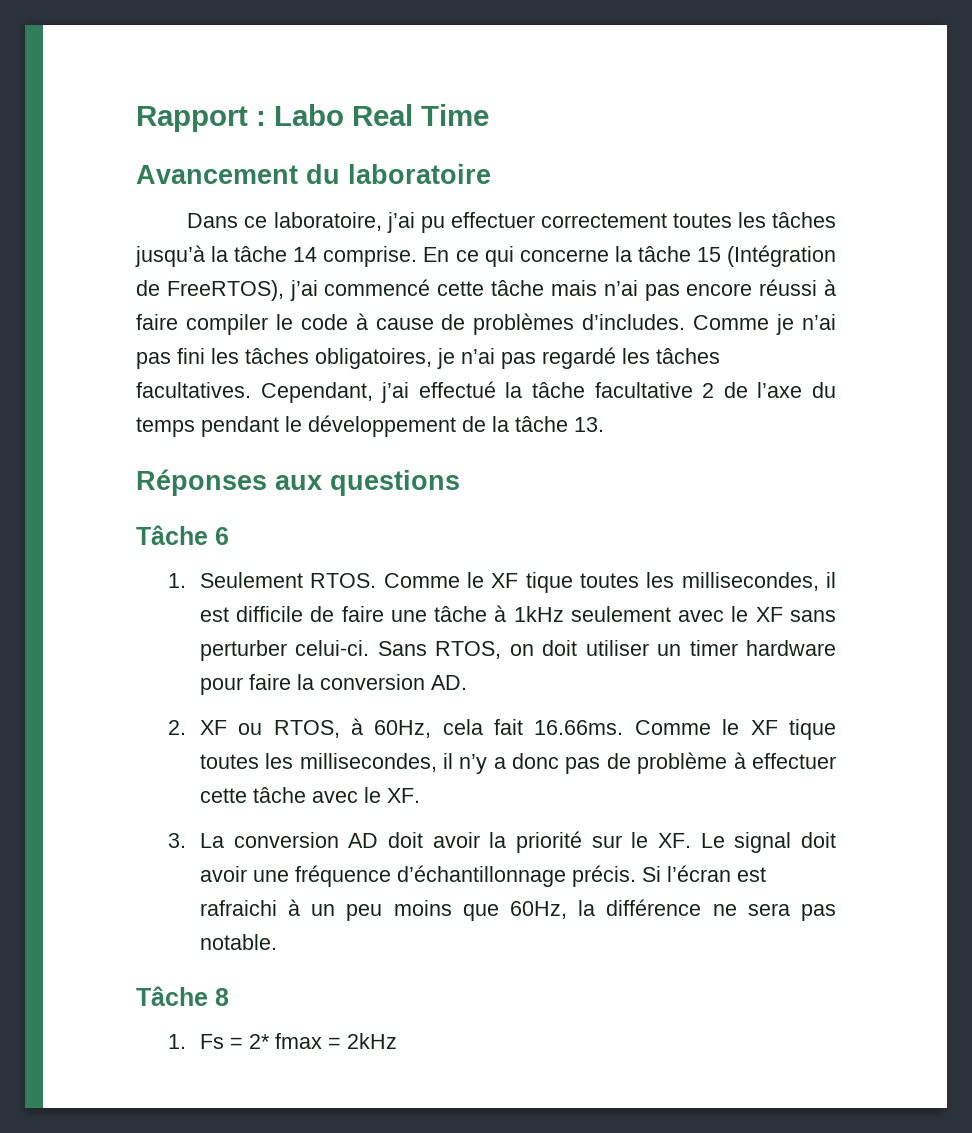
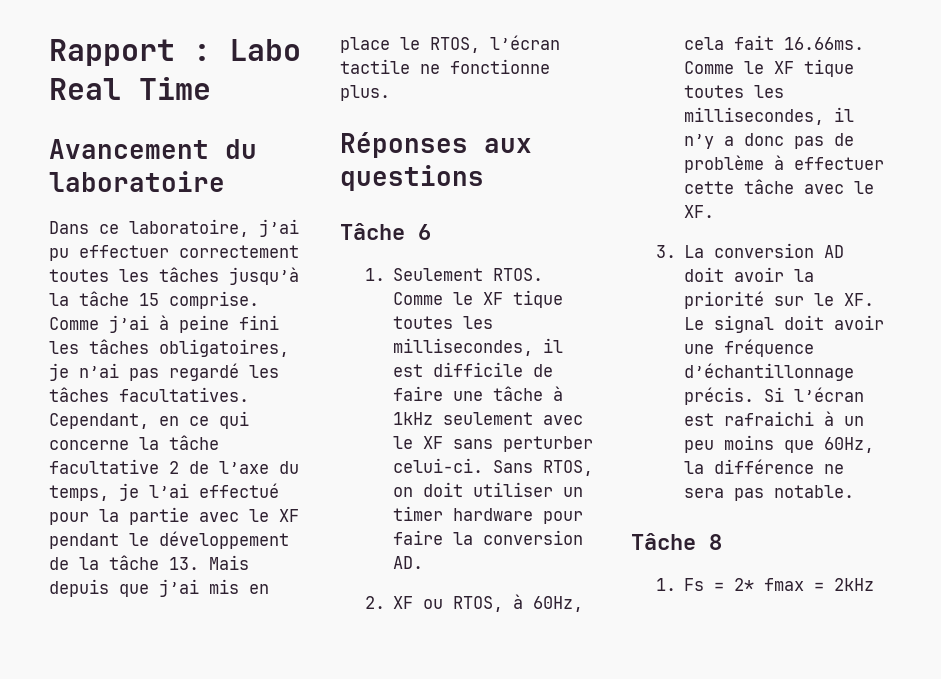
- Dans ce laboratoire, j’ai pu effectuer correctement toutes les tâches jusqu’à la tâche 14 comprise. En ce qui concerne la tâche 15 (Intégration de FreeRTOS), j’ai commencé cette tâche mais n’ai pas encore réussi à faire compiler le code à cause de problèmes d’includes. Comme je n’ai pas fini les tâches obligatoires, je n’ai pas regardé les tâches facultatives.
+ Dans ce laboratoire, j’ai pu effectuer correctement toutes les tâches jusqu’à la tâche 15 comprise. Comme j’ai à peine fini les tâches obligatoires, je n’ai pas regardé les tâches facultatives.
- Cependant, j’ai effectué la tâche facultative 2 de l’axe du temps pendant le développement de la tâche 13.
+ Cependant, en ce qui concerne la tâche facultative 2 de l’axe du temps, je l’ai effectué pour la partie avec le XF pendant le développement de la tâche 13. Mais depuis que j’ai mis en place le RTOS, l’écran tactile ne fonctionne plus.

